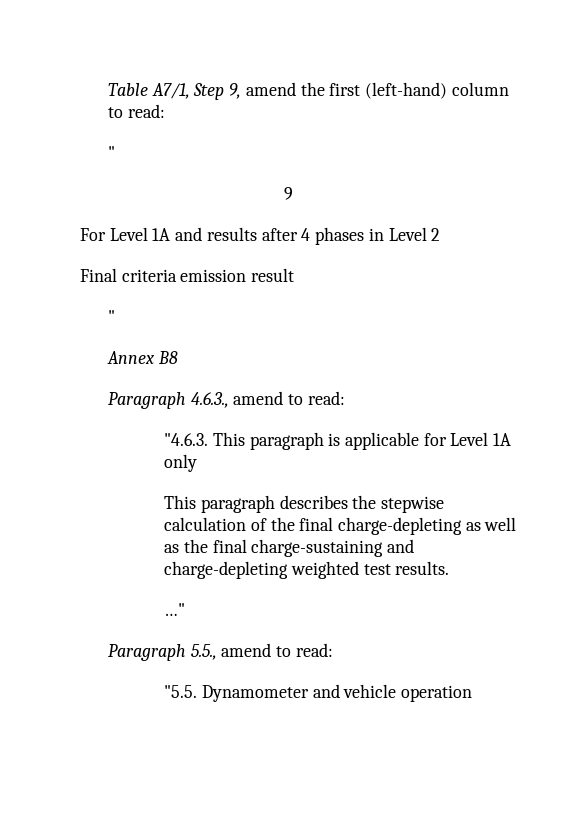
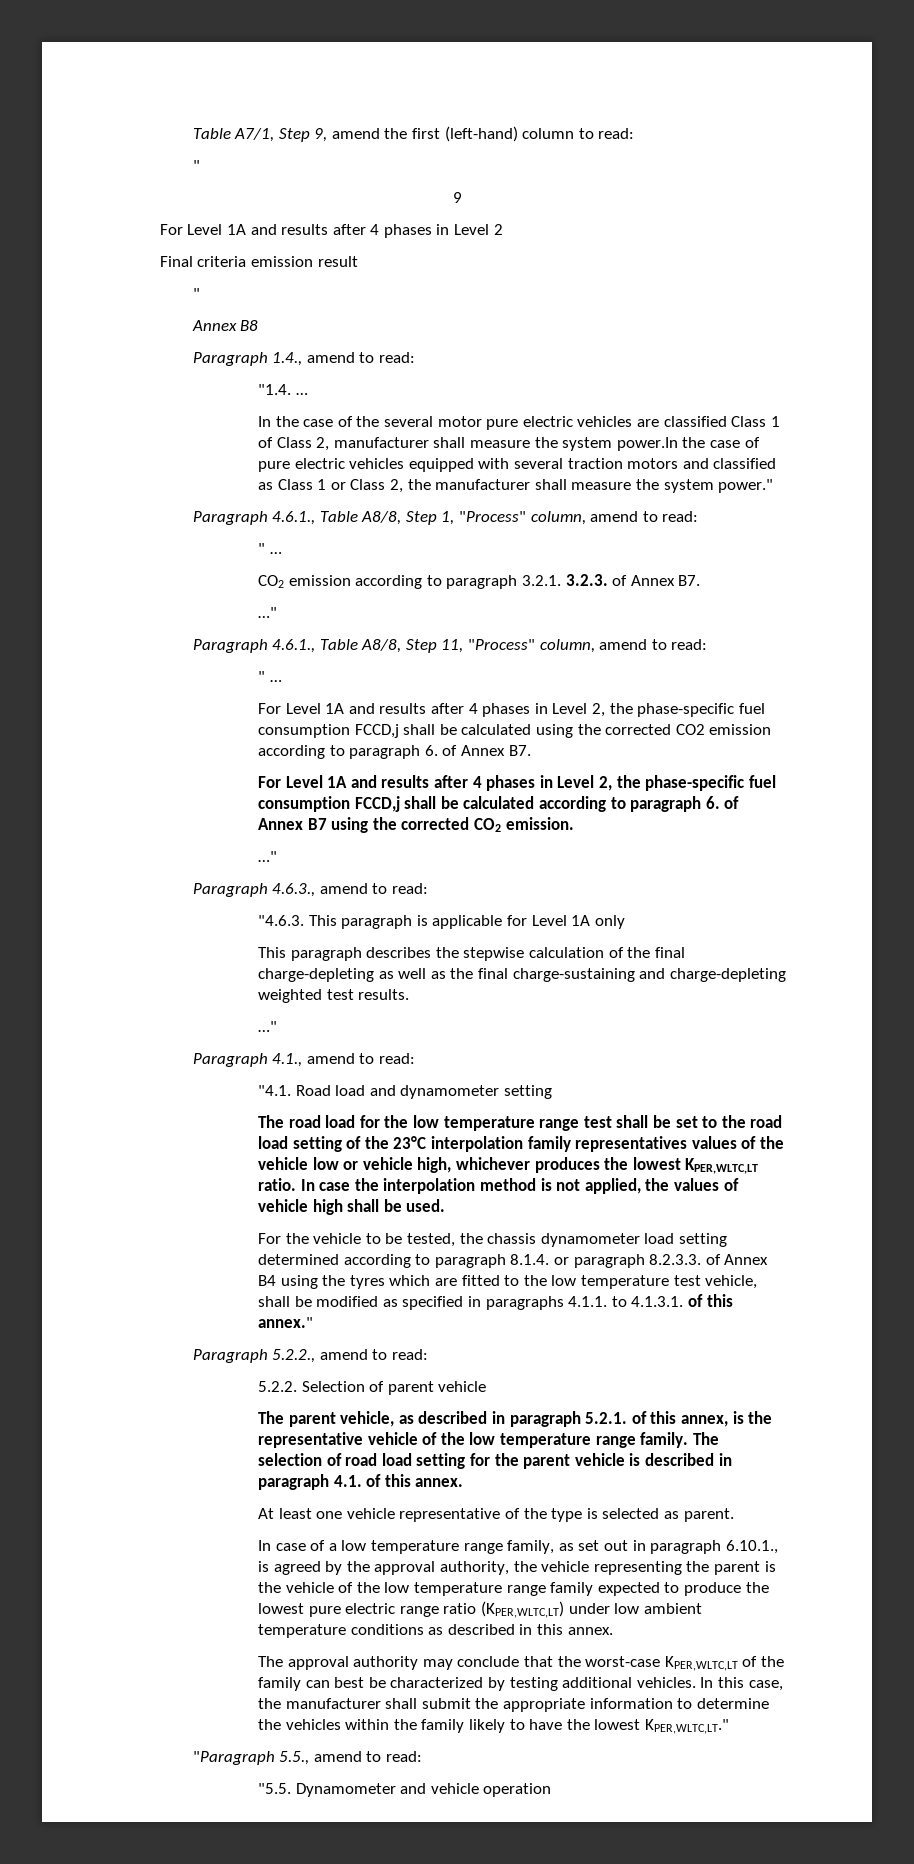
+ Paragraph 1.4., amend to read:
+ "1.4. …
+ In the case of the several motor pure electric vehicles are classified Class 1 of Class 2, manufacturer shall measure the system power.In the case of pure electric vehicles equipped with several traction motors and classified as Class 1 or Class 2, the manufacturer shall measure the system power."
+ Paragraph 4.6.1., Table A8/8, Step 1, "Process" column, amend to read:
+ " …
+ CO2 emission according to paragraph 3.2.1. 3.2.3. of Annex B7.
+ …"
+ Paragraph 4.6.1., Table A8/8, Step 11, "Process" column, amend to read:
+ " …
+ For Level 1A and results after 4 phases in Level 2, the phase-specific fuel consumption FCCD,j shall be calculated using the corrected CO2 emission according to paragraph 6. of Annex B7.
+ For Level 1A and results after 4 phases in Level 2, the phase-specific fuel consumption FCCD,j shall be calculated according to paragraph 6. of Annex B7 using the corrected CO2 emission.
+ …"
- Paragraph 5.5., amend to read:
+ Paragraph 4.1., amend to read:
+ "4.1. Road load and dynamometer setting
+ The road load for the low temperature range test shall be set to the road load setting of the 23°C interpolation family representatives values of the vehicle low or vehicle high, whichever produces the lowest KPER,WLTC,LT ratio. In case the interpolation method is not applied, the values of vehicle high shall be used.
+ For the vehicle to be tested, the chassis dynamometer load setting determined according to paragraph 8.1.4. or paragraph 8.2.3.3. of Annex B4 using the tyres which are fitted to the low temperature test vehicle, shall be modified as specified in paragraphs 4.1.1. to 4.1.3.1. of this annex."
+ Paragraph 5.2.2., amend to read:
+ 5.2.2. Selection of parent vehicle
+ The parent vehicle, as described in paragraph 5.2.1. of this annex, is the representative vehicle of the low temperature range family. The selection of road load setting for the parent vehicle is described in paragraph 4.1. of this annex.
+ At least one vehicle representative of the type is selected as parent.
+ In case of a low temperature range family, as set out in paragraph 6.10.1., is agreed by the approval authority, the vehicle representing the parent is the vehicle of the low temperature range family expected to produce the lowest pure electric range ratio (KPER,WLTC,LT) under low ambient temperature conditions as described in this annex.
+ The approval authority may conclude that the worst-case KPER,WLTC,LT of the family can best be characterized by testing additional vehicles. In this case, the manufacturer shall submit the appropriate information to determine the vehicles within the family likely to have the lowest KPER,WLTC,LT."
+ "Paragraph 5.5., amend to read:

